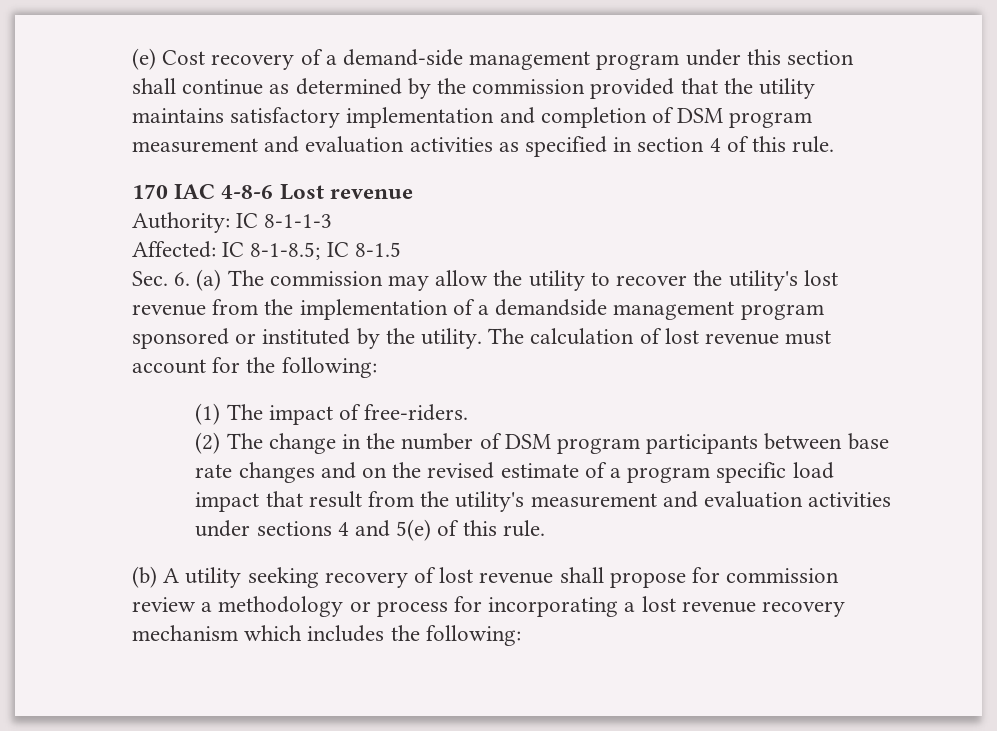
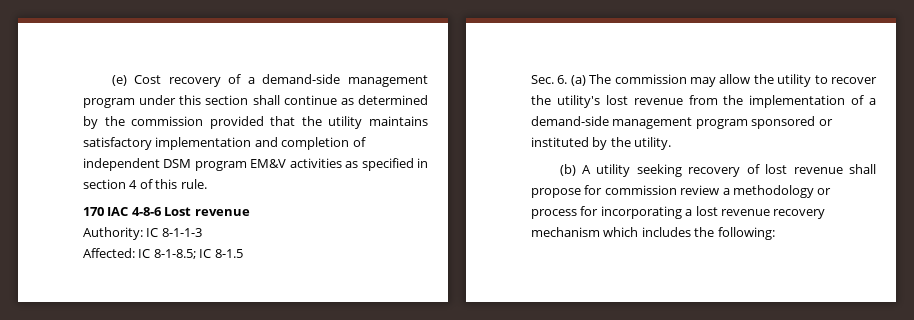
- (e) Cost recovery of a demand-side management program under this section shall continue as determined by the commission provided that the utility maintains satisfactory implementation and completion of DSM program measurement and evaluation activities as specified in section 4 of this rule.
+ (e) Cost recovery of a demand-side management program under this section shall continue as determined by the commission provided that the utility maintains satisfactory implementation and completion of independent DSM program EM&V activities as specified in section 4 of this rule.
- Sec. 6. (a) The commission may allow the utility to recover the utility's lost revenue from the implementation of a demandside management program sponsored or instituted by the utility. The calculation of lost revenue must account for the following:
- (1) The impact of free-riders.
- (2) The change in the number of DSM program participants between base rate changes and on the revised estimate of a program specific load impact that result from the utility's measurement and evaluation activities under sections 4 and 5(e) of this rule.
+ Sec. 6. (a) The commission may allow the utility to recover the utility's lost revenue from the implementation of a demand-side management program sponsored or instituted by the utility.

